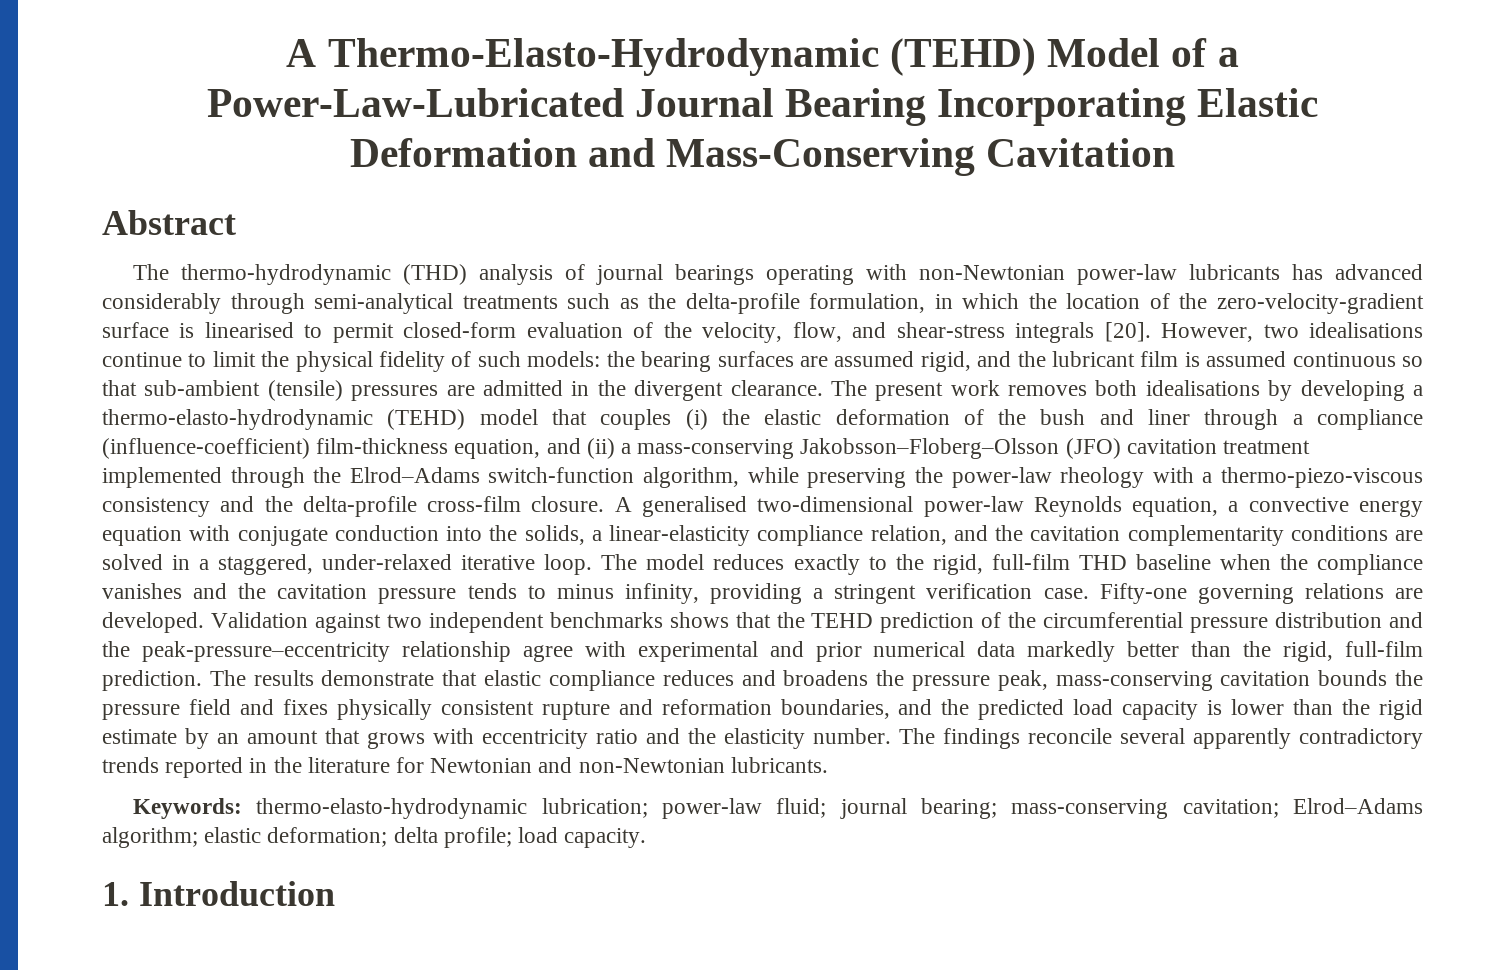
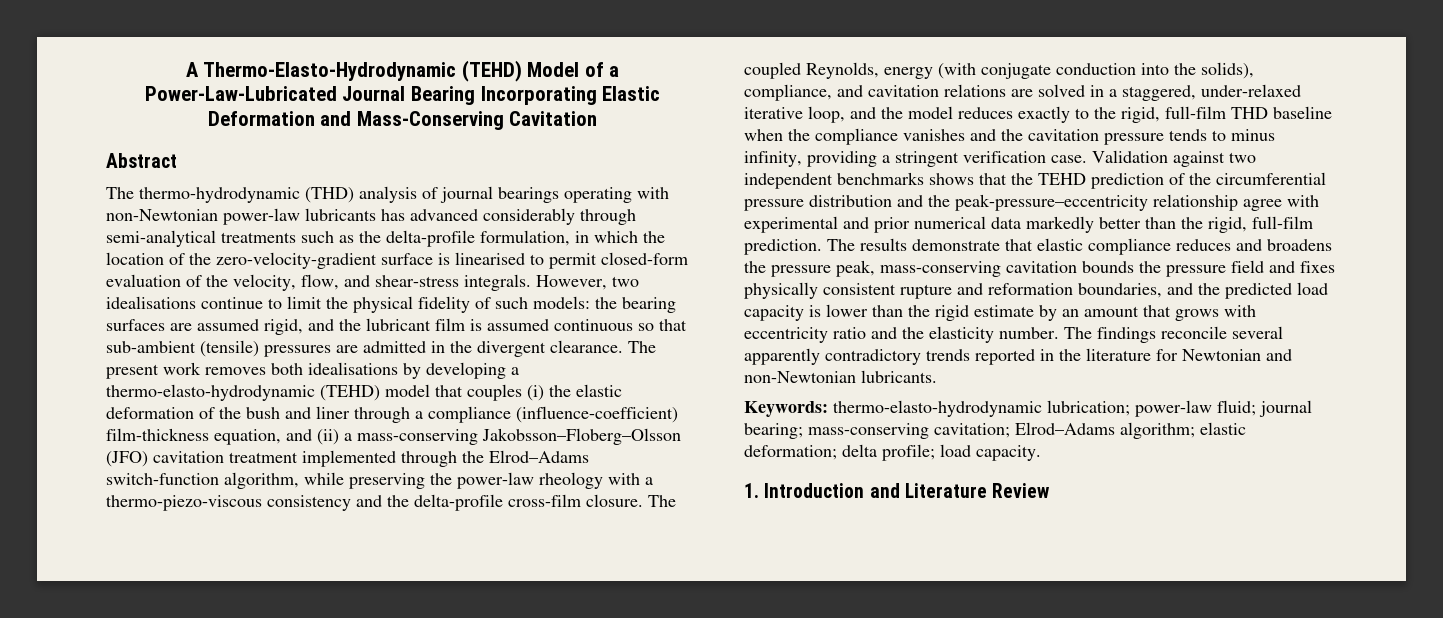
- The thermo-hydrodynamic (THD) analysis of journal bearings operating with non-Newtonian power-law lubricants has advanced considerably through semi-analytical treatments such as the delta-profile formulation, in which the location of the zero-velocity-gradient surface is linearised to permit closed-form evaluation of the velocity, flow, and shear-stress integrals [20].
+ The thermo-hydrodynamic (THD) analysis of journal bearings operating with non-Newtonian power-law lubricants has advanced considerably through semi-analytical treatments such as the delta-profile formulation, in which the location of the zero-velocity-gradient surface is linearised to permit closed-form evaluation of the velocity, flow, and shear-stress integrals.
- A generalised two-dimensional power-law Reynolds equation, a convective energy equation with conjugate conduction into the solids, a linear-elasticity compliance relation, and the cavitation complementarity conditions are solved in a staggered, under-relaxed iterative loop. The model reduces exactly to the rigid, full-film THD baseline when the compliance vanishes and the cavitation pressure tends to minus infinity, providing a stringent verification case.
+ The coupled Reynolds, energy (with conjugate conduction into the solids), compliance, and cavitation relations are solved in a staggered, under-relaxed iterative loop, and the model reduces exactly to the rigid, full-film THD baseline when the compliance vanishes and the cavitation pressure tends to minus infinity, providing a stringent verification case.
- Fifty-one governing relations are developed.
- 1. Introduction
+ 1. Introduction and Literature Review

